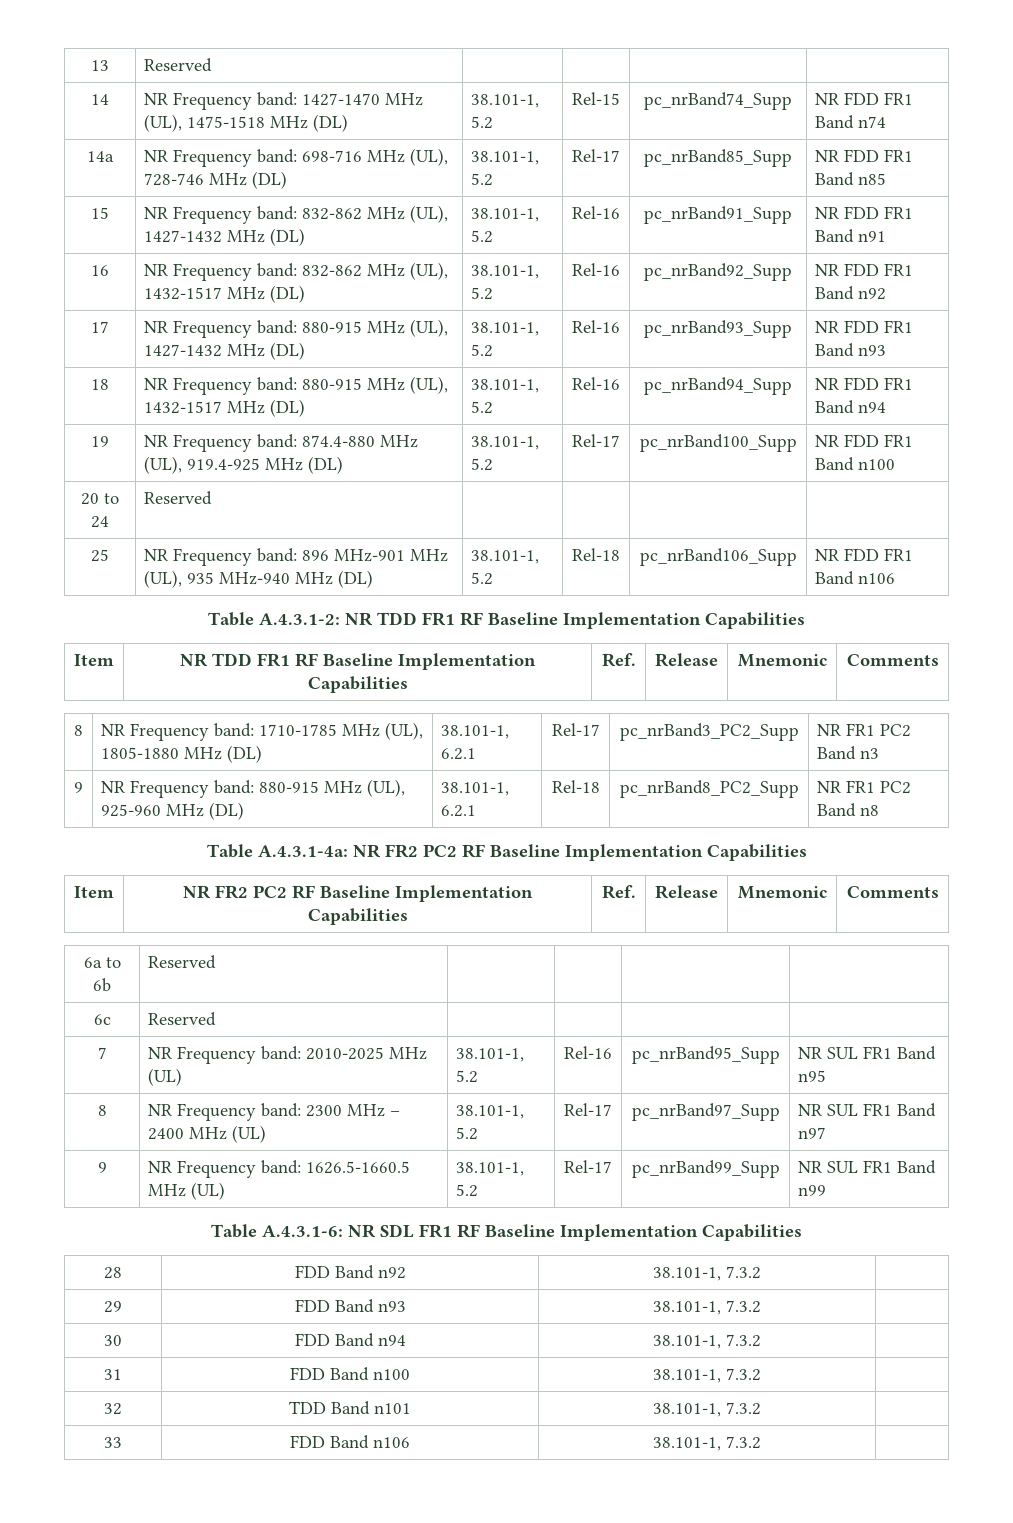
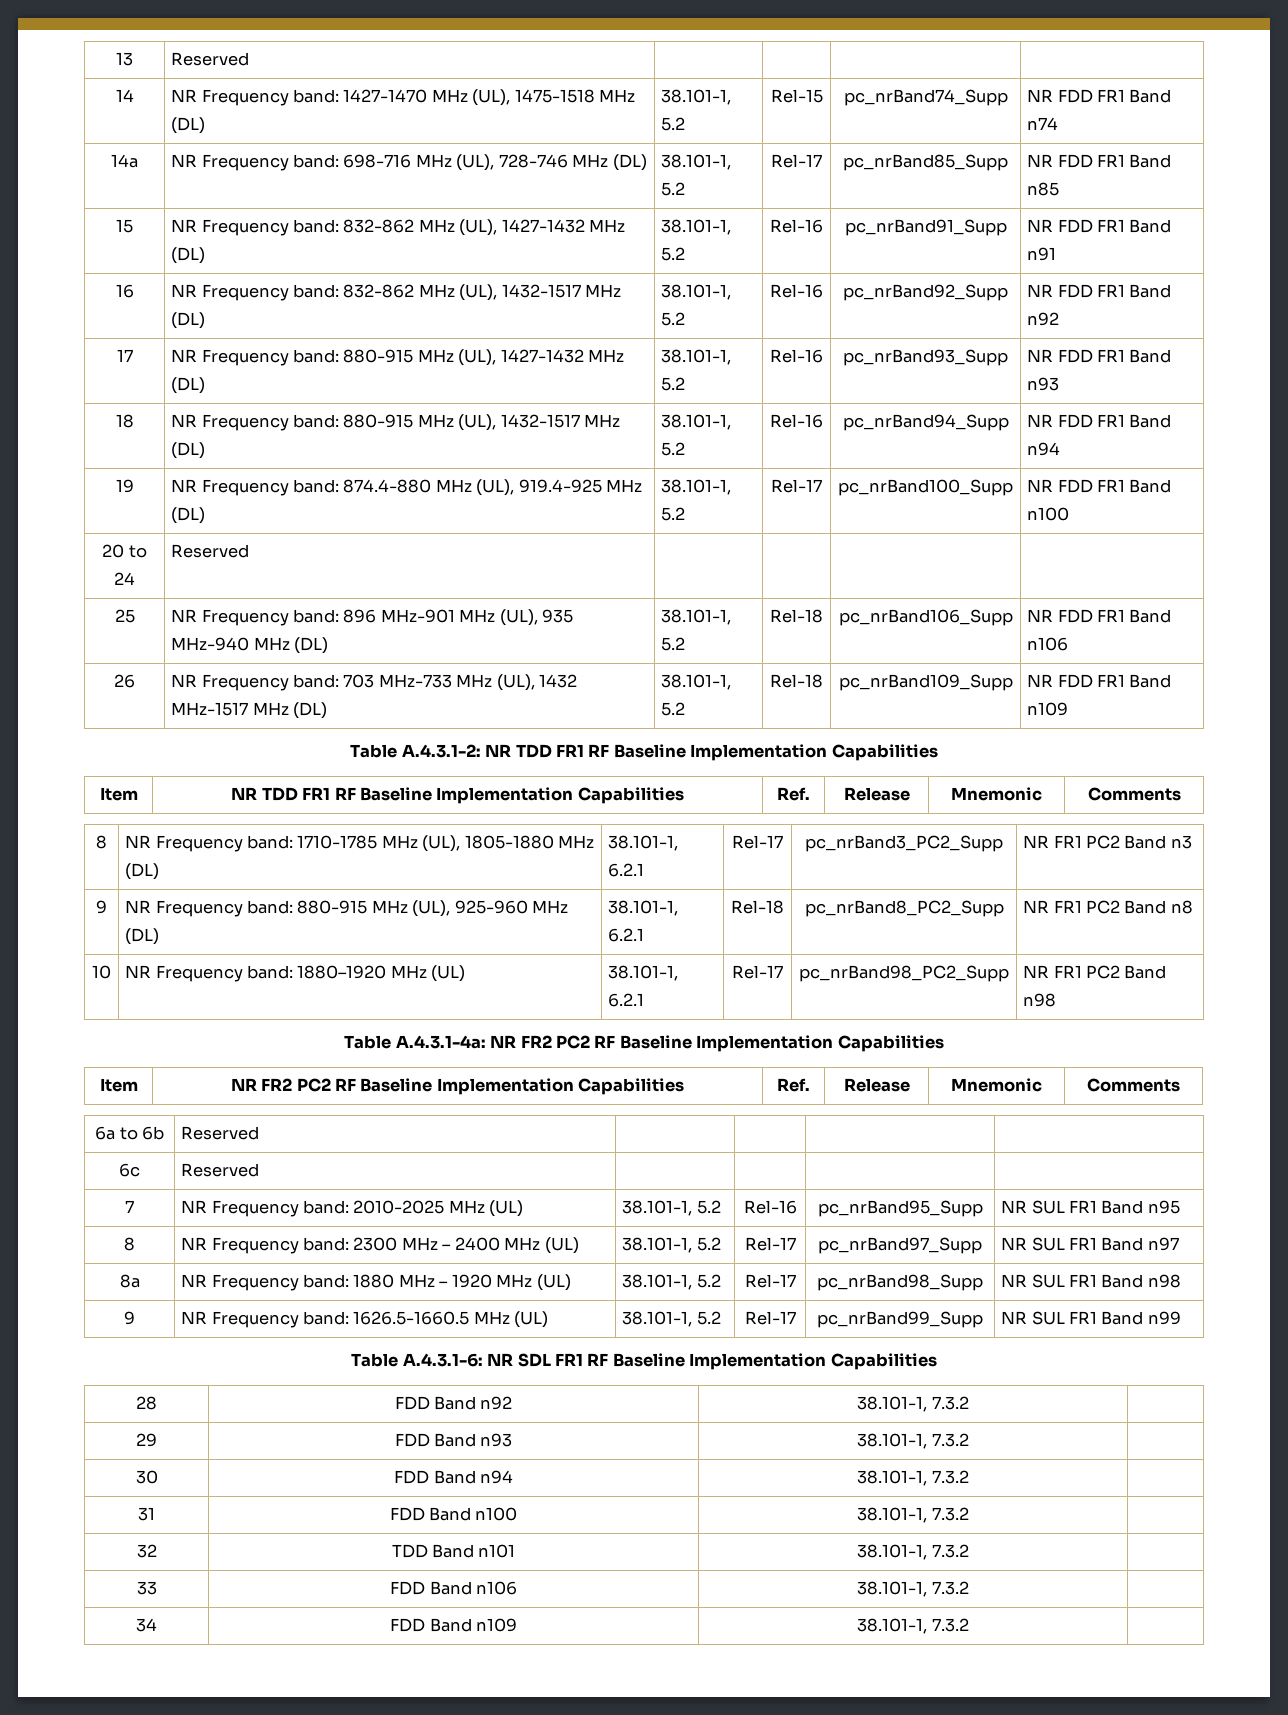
+ 26 | NR Frequency band: 703 MHz-733 MHz (UL), 1432 MHz-1517 MHz (DL) | 38.101-1, 5.2 | Rel-18 | pc_nrBand109_Supp | NR FDD FR1 Band n109
+ 10 | NR Frequency band: 1880–1920 MHz (UL) | 38.101-1, 6.2.1 | Rel-17 | pc_nrBand98_PC2_Supp | NR FR1 PC2 Band n98
+ 8a | NR Frequency band: 1880 MHz – 1920 MHz (UL) | 38.101-1, 5.2 | Rel-17 | pc_nrBand98_Supp | NR SUL FR1 Band n98
+ 34 | FDD Band n109 | 38.101-1, 7.3.2 |

